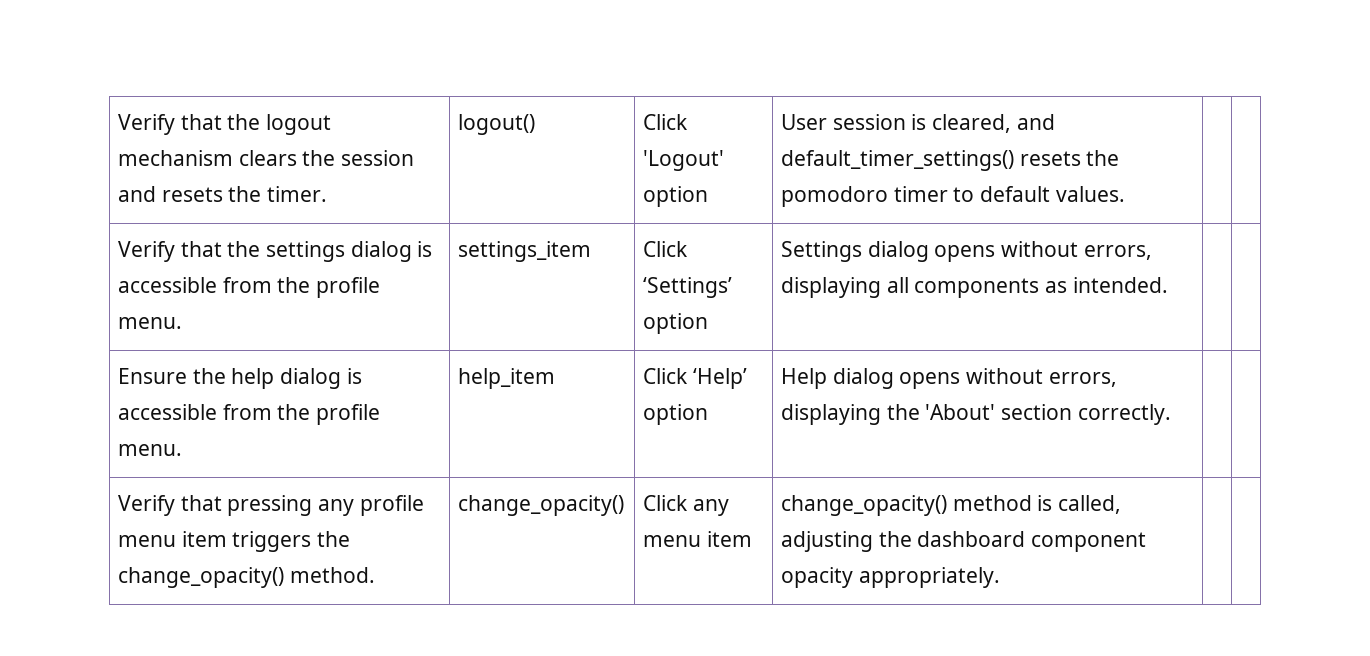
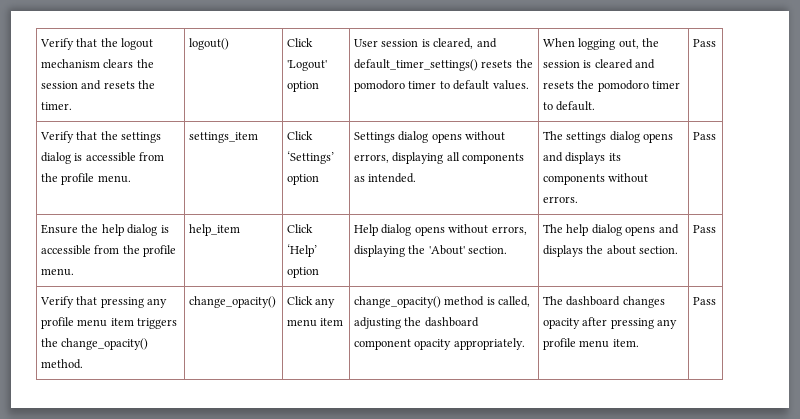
+ When logging out, the session is cleared and resets the pomodoro timer to default. | Pass
- Verify that the settings dialog is accessible from the profile menu. | settings_item | Click ‘Settings’ option | Settings dialog opens without errors, displaying all components as intended. | |
+ Verify that the settings dialog is accessible from the profile menu. | settings_item | Click ‘Settings’ option | Settings dialog opens without errors, displaying all components as intended. | The settings dialog opens and displays its components without errors. | Pass
- Ensure the help dialog is accessible from the profile menu. | help_item | Click ‘Help’ option | Help dialog opens without errors, displaying the 'About' section correctly. | |
+ Ensure the help dialog is accessible from the profile menu. | help_item | Click ‘Help’ option | Help dialog opens without errors, displaying the 'About' section. | The help dialog opens and displays the about section. | Pass
- Verify that pressing any profile menu item triggers the change_opacity() method. | change_opacity() | Click any menu item | change_opacity() method is called, adjusting the dashboard component opacity appropriately. | |
+ Verify that pressing any profile menu item triggers the change_opacity() method. | change_opacity() | Click any menu item | change_opacity() method is called, adjusting the dashboard component opacity appropriately. | The dashboard changes opacity after pressing any profile menu item. | Pass

